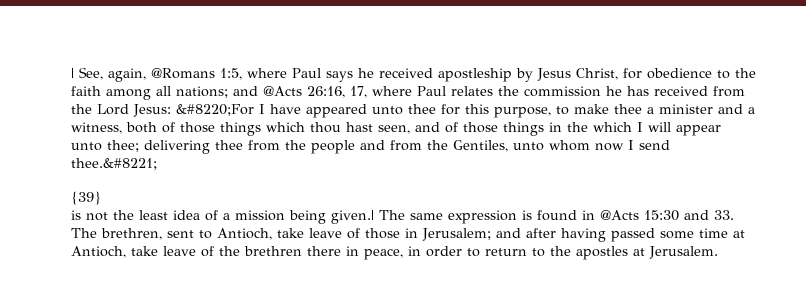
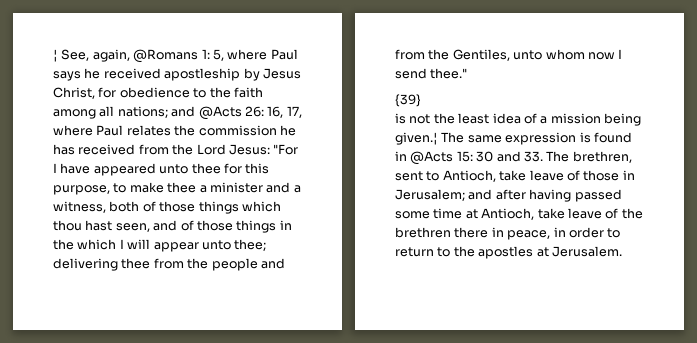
- | See, again, @Romans 1:5, where Paul says he received apostleship by Jesus Christ, for obedience to the faith among all nations;
+ ¦ See, again, @Romans 1: 5, where Paul says he received apostleship by Jesus Christ, for obedience to the faith among all nations;
- and @Acts 26:16, 17, where Paul relates the commission he has received from the Lord Jesus:
+ and @Acts 26: 16, 17, where Paul relates the commission he has received from the Lord Jesus:
- &#8220;For I have appeared unto thee for this purpose, to make thee a minister and a witness, both of those things which thou hast seen, and of those things in the which I will appear unto thee;
+ "For I have appeared unto thee for this purpose, to make thee a minister and a witness, both of those things which thou hast seen, and of those things in the which I will appear unto thee;
- delivering thee from the people and from the Gentiles, unto whom now I send thee.&#8221;
+ delivering thee from the people and from the Gentiles, unto whom now I send thee."
- is not the least idea of a mission being given.| The same expression is found in @Acts 15:30 and 33. The brethren, sent to Antioch, take leave of those in Jerusalem; and after having passed some time at Antioch, take leave of the brethren there in peace, in order to return to the apostles at Jerusalem.
+ is not the least idea of a mission being given.¦ The same expression is found in @Acts 15: 30 and 33. The brethren, sent to Antioch, take leave of those in Jerusalem; and after having passed some time at Antioch, take leave of the brethren there in peace, in order to return to the apostles at Jerusalem.

